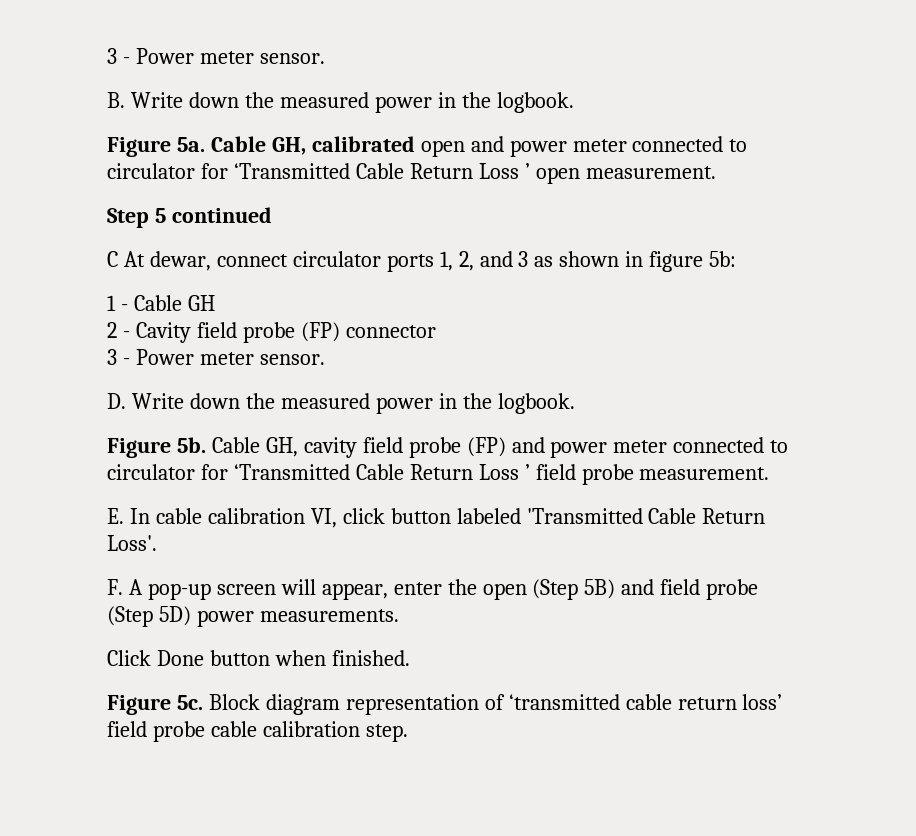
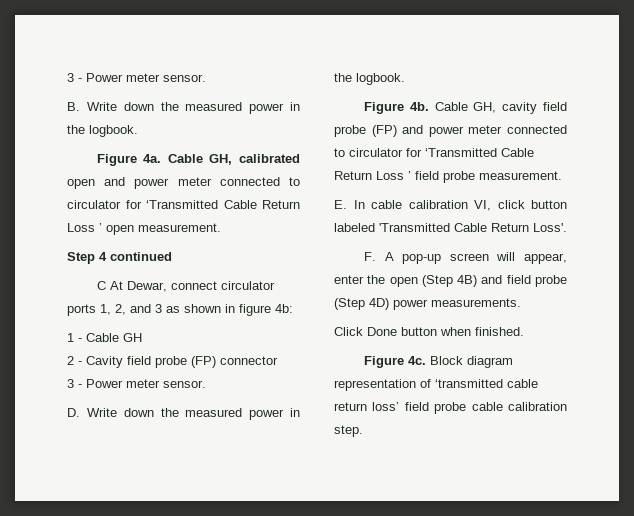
- Figure 5a.
+ Figure 4a.
- Step 5 continued
+ Step 4 continued
- C At dewar, connect circulator ports 1, 2, and 3 as shown in figure 5b:
+ C At Dewar, connect circulator ports 1, 2, and 3 as shown in figure 4b:
- Figure 5b.
+ Figure 4b.
- F. A pop-up screen will appear, enter the open (Step 5B) and field probe (Step 5D) power measurements.
+ F. A pop-up screen will appear, enter the open (Step 4B) and field probe (Step 4D) power measurements.
- Figure 5c.
+ Figure 4c.

